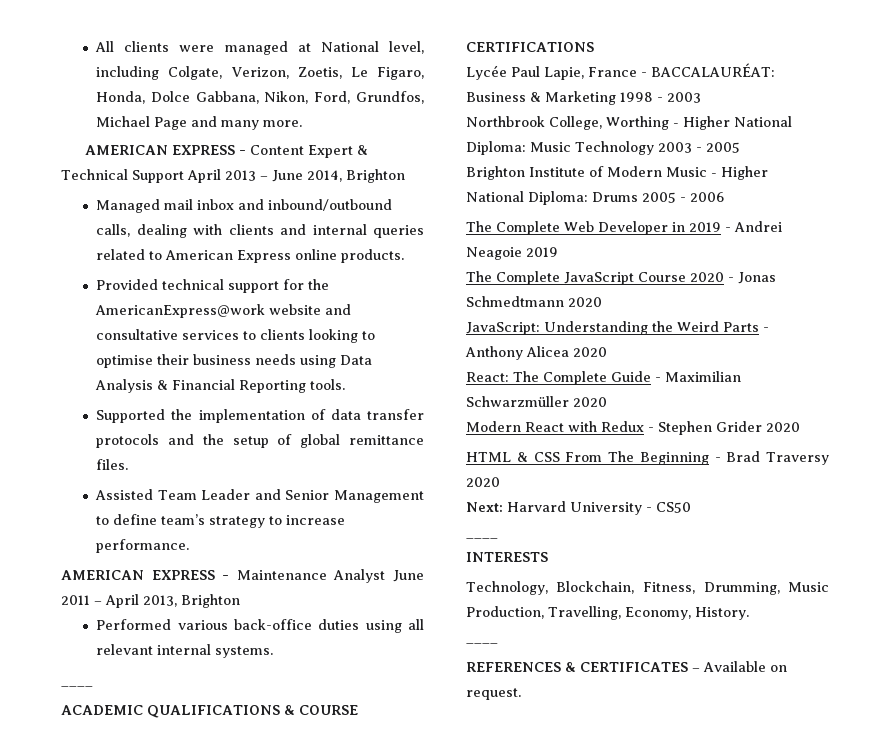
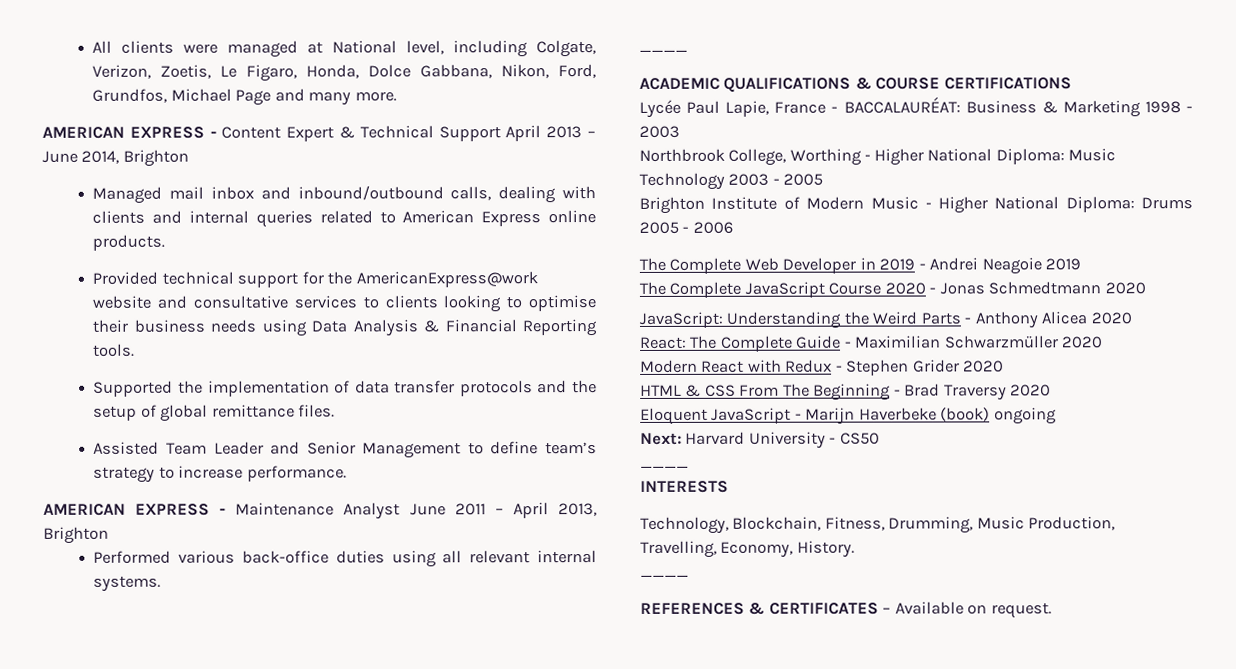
+ Eloquent JavaScript - Marijn Haverbeke (book) ongoing

